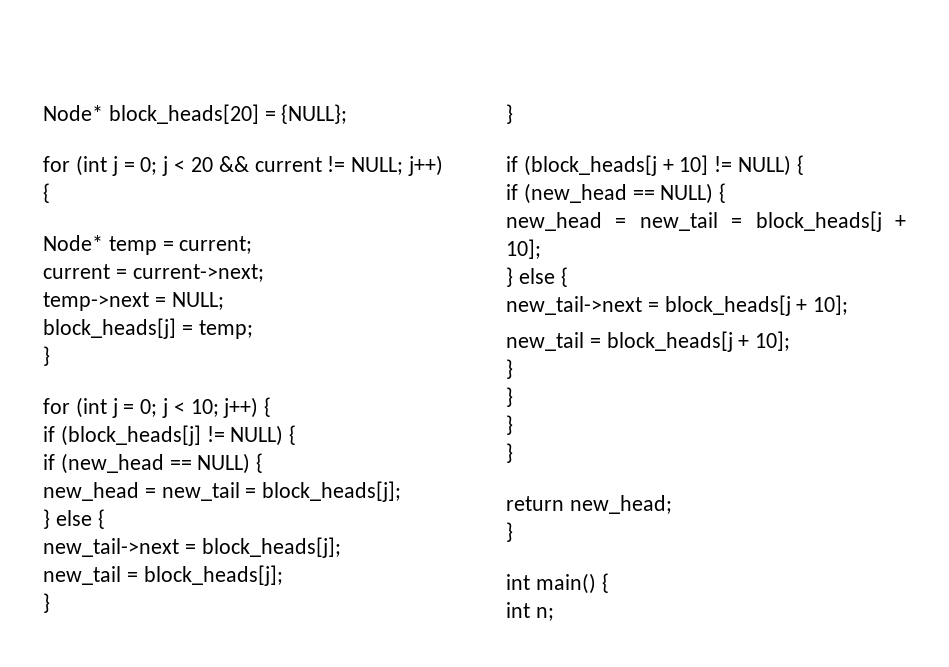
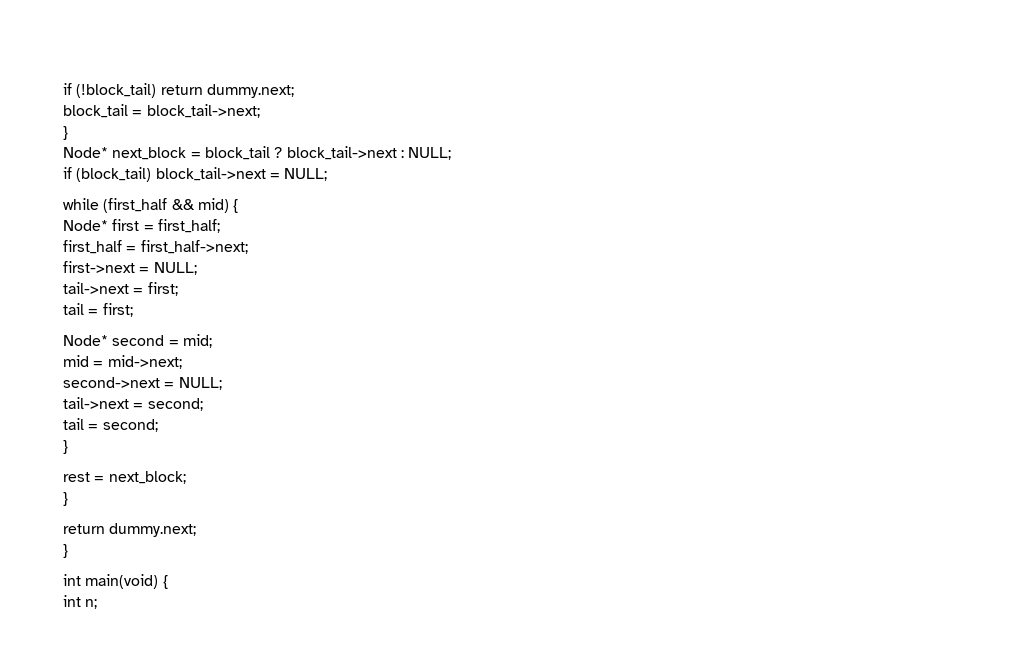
- Node* block_heads[20] = {NULL};
- for (int j = 0; j < 20 && current != NULL; j++) {
- Node* temp = current;
- current = current->next;
- temp->next = NULL;
- block_heads[j] = temp;
+ if (!block_tail) return dummy.next;
+ block_tail = block_tail->next;
  }
- for (int j = 0; j < 10; j++) {
- if (block_heads[j] != NULL) {
- if (new_head == NULL) {
- new_head = new_tail = block_heads[j];
- } else {
- new_tail->next = block_heads[j];
- new_tail = block_heads[j];
+ Node* next_block = block_tail ? block_tail->next : NULL;
+ if (block_tail) block_tail->next = NULL;
+ while (first_half && mid) {
+ Node* first = first_half;
+ first_half = first_half->next;
+ first->next = NULL;
+ tail->next = first;
+ tail = first;
+ Node* second = mid;
+ mid = mid->next;
+ second->next = NULL;
+ tail->next = second;
+ tail = second;
  }
+ rest = next_block;
  }
- if (block_heads[j + 10] != NULL) {
- if (new_head == NULL) {
- new_head = new_tail = block_heads[j + 10];
- } else {
- new_tail->next = block_heads[j + 10];
- new_tail = block_heads[j + 10];
- }
- }
- }
- }
- return new_head;
+ return dummy.next;
- int main() {
+ int main(void) {

